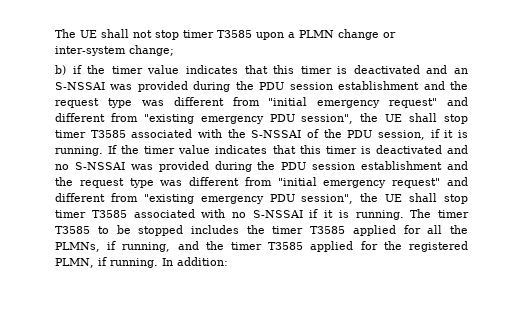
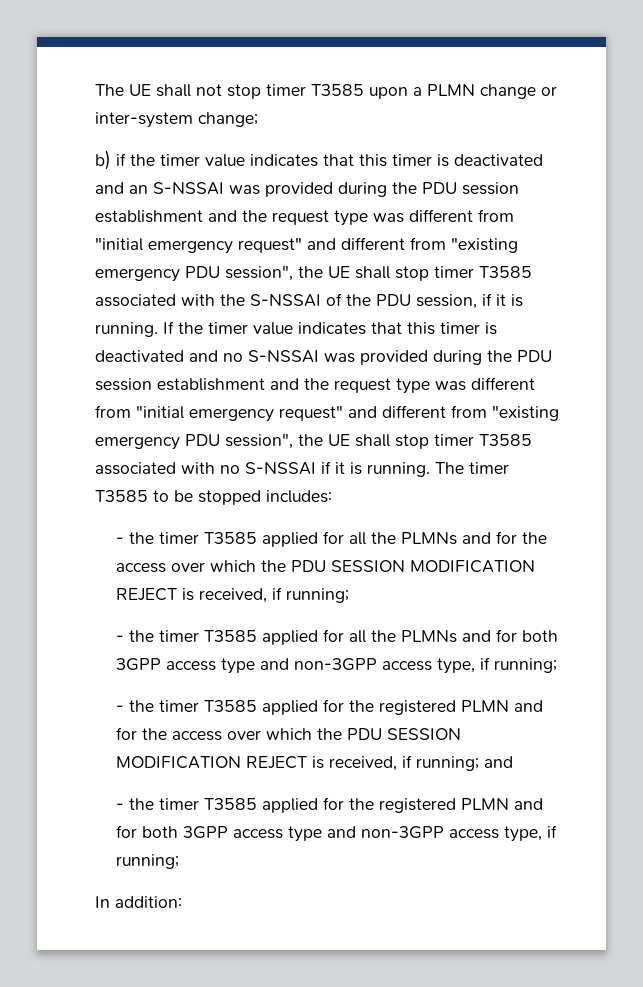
- The timer T3585 to be stopped includes the timer T3585 applied for all the PLMNs, if running, and the timer T3585 applied for the registered PLMN, if running. In addition:
+ The timer T3585 to be stopped includes:
+ - the timer T3585 applied for all the PLMNs and for the access over which the PDU SESSION MODIFICATION REJECT is received, if running;
+ - the timer T3585 applied for all the PLMNs and for both 3GPP access type and non-3GPP access type, if running;
+ - the timer T3585 applied for the registered PLMN and for the access over which the PDU SESSION MODIFICATION REJECT is received, if running; and
+ - the timer T3585 applied for the registered PLMN and for both 3GPP access type and non-3GPP access type, if running;
+ In addition:

